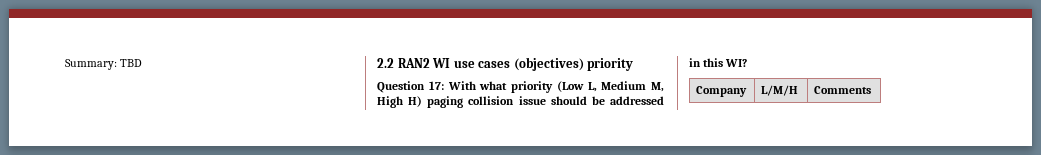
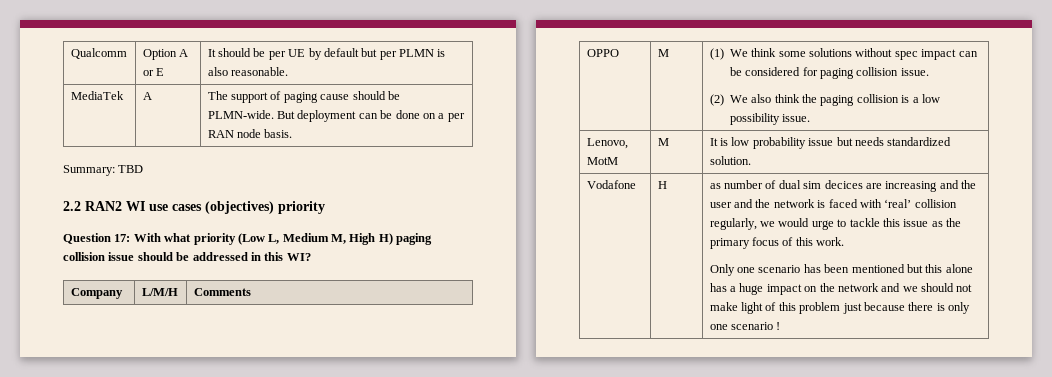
+ Qualcomm | Option A or E | It should be per UE by default but per PLMN is also reasonable.
+ MediaTek | A | The support of paging cause should be PLMN-wide. But deployment can be done on a per RAN node basis.
+ OPPO | M | (1) We think some solutions without spec impact can be considered for paging collision issue.
+ (2) We also think the paging collision is a low possibility issue.
+ Lenovo, MotM | M | It is low probability issue but needs standardized solution.
+ Vodafone | H | as number of dual sim decices are increasing and the user and the network is faced with ‘real’ collision regularly, we would urge to tackle this issue as the primary focus of this work.
+ Only one scenario has been mentioned but this alone has a huge impact on the network and we should not make light of this problem just because there is only one scenario !

